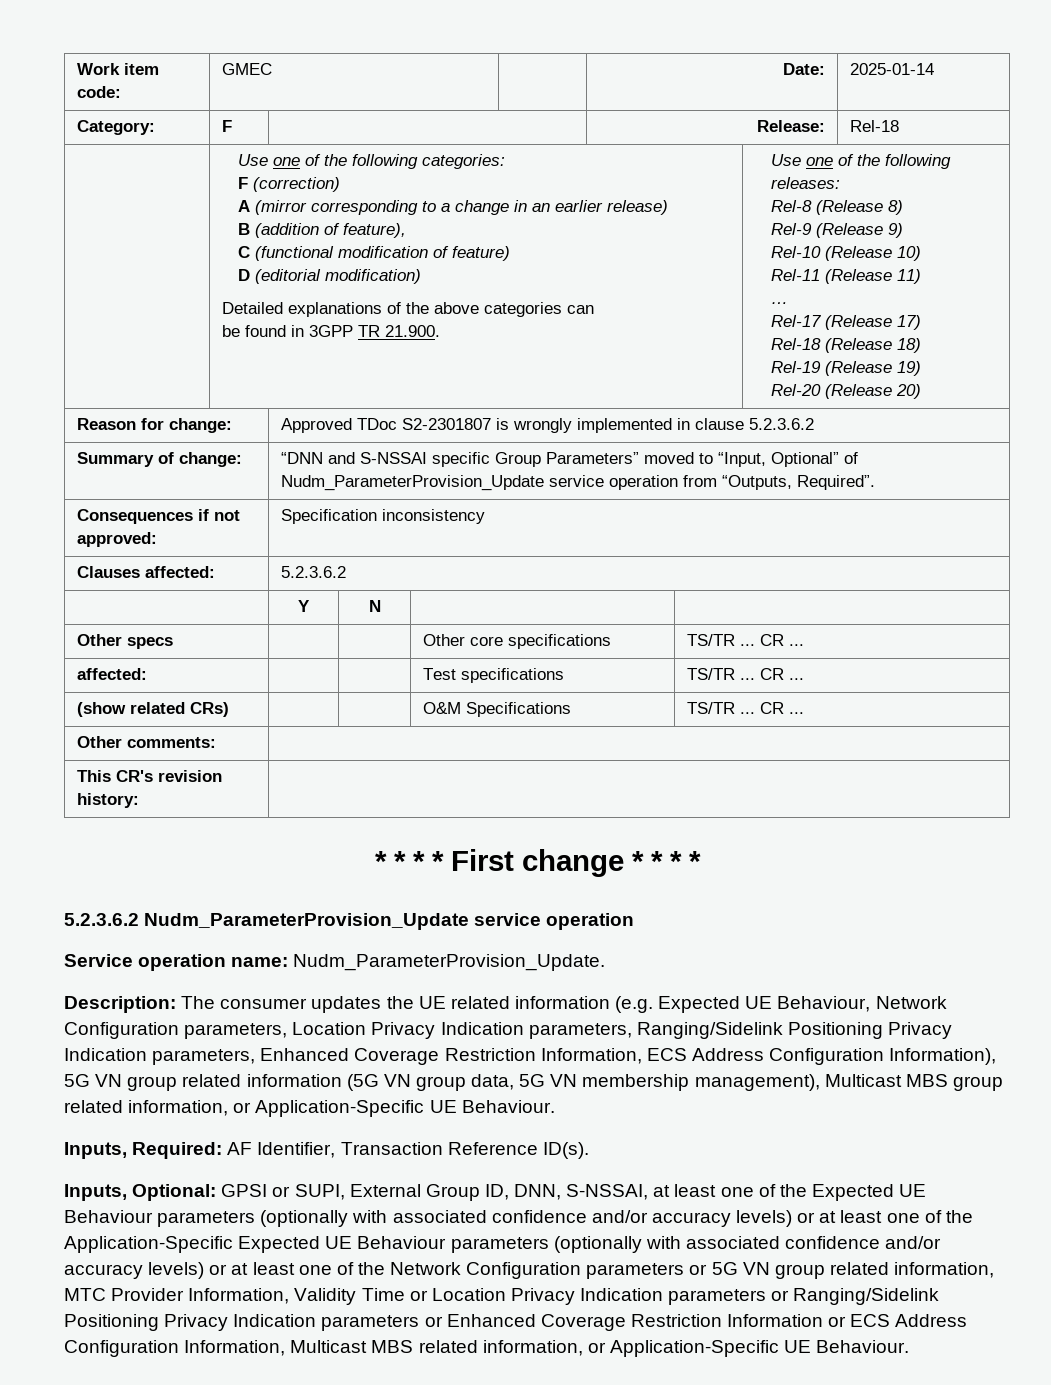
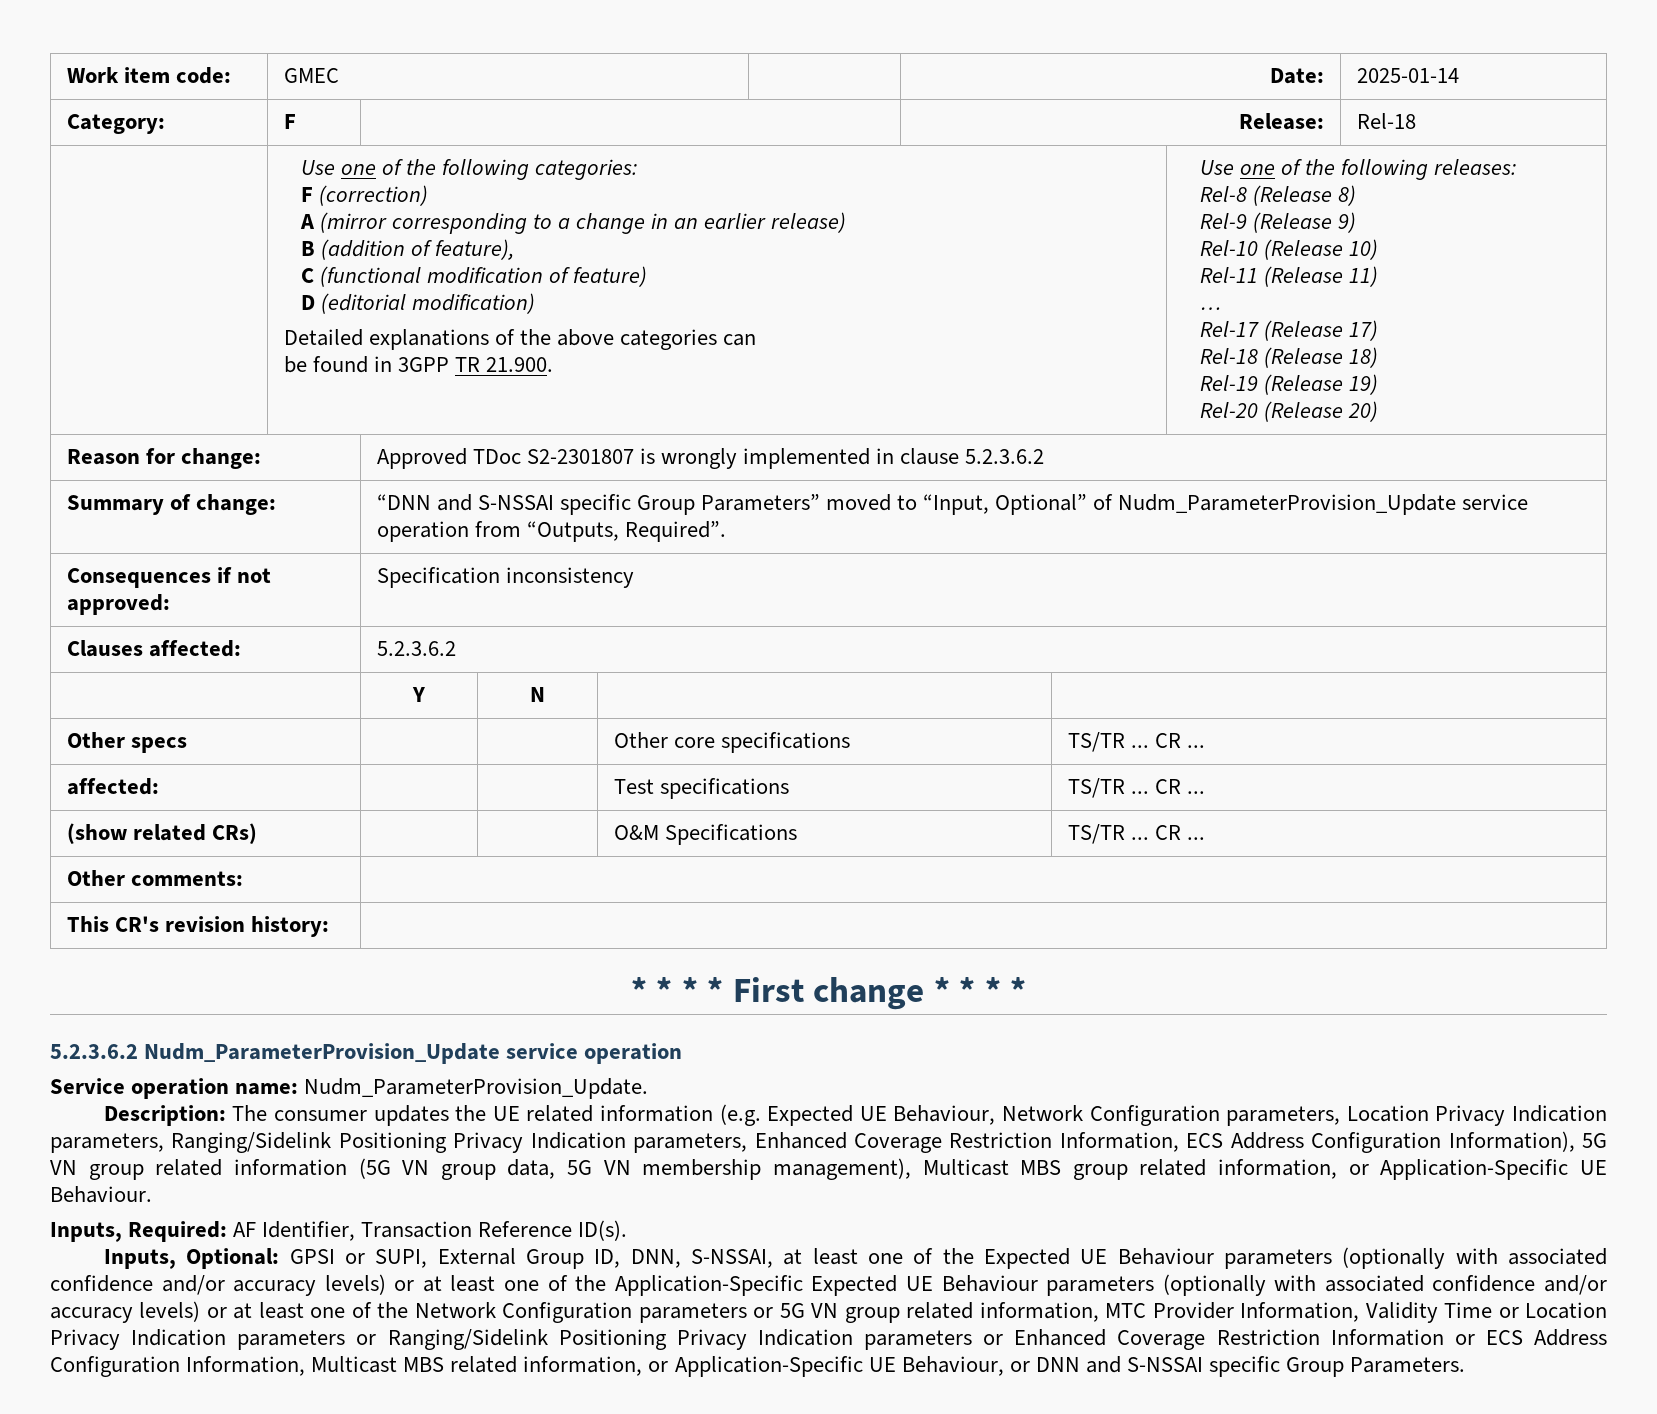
- GPSI or SUPI, External Group ID, DNN, S-NSSAI, at least one of the Expected UE Behaviour parameters (optionally with associated confidence and/or accuracy levels) or at least one of the Application-Specific Expected UE Behaviour parameters (optionally with associated confidence and/or accuracy levels) or at least one of the Network Configuration parameters or 5G VN group related information, MTC Provider Information, Validity Time or Location Privacy Indication parameters or Ranging/Sidelink Positioning Privacy Indication parameters or Enhanced Coverage Restriction Information or ECS Address Configuration Information, Multicast MBS related information, or Application-Specific UE Behaviour.
+ GPSI or SUPI, External Group ID, DNN, S-NSSAI, at least one of the Expected UE Behaviour parameters (optionally with associated confidence and/or accuracy levels) or at least one of the Application-Specific Expected UE Behaviour parameters (optionally with associated confidence and/or accuracy levels) or at least one of the Network Configuration parameters or 5G VN group related information, MTC Provider Information, Validity Time or Location Privacy Indication parameters or Ranging/Sidelink Positioning Privacy Indication parameters or Enhanced Coverage Restriction Information or ECS Address Configuration Information, Multicast MBS related information, or Application-Specific UE Behaviour, or DNN and S-NSSAI specific Group Parameters.

